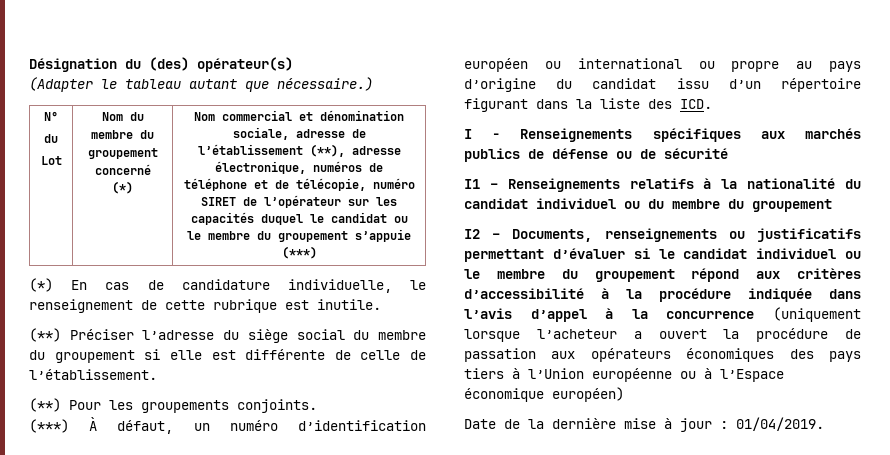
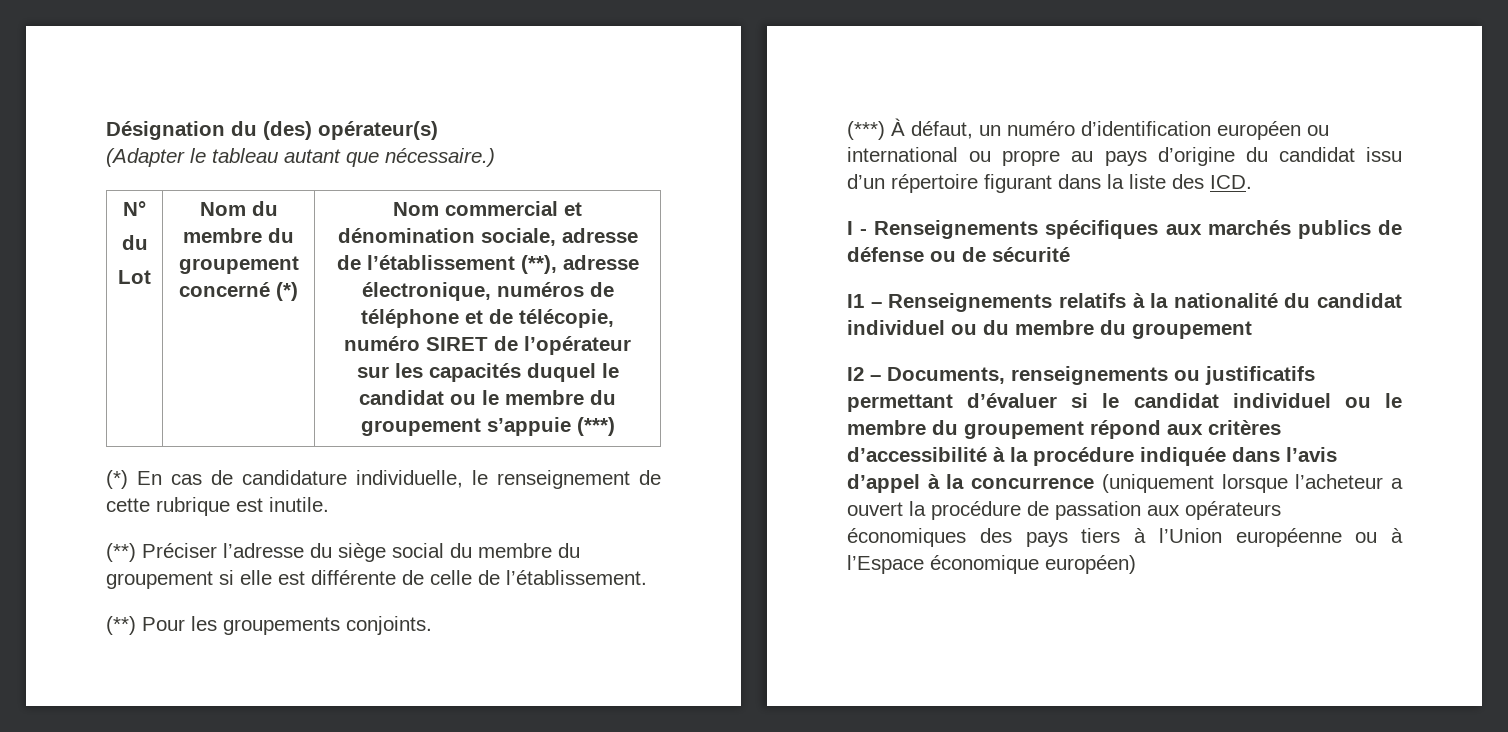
- Date de la dernière mise à jour : 01/04/2019.

